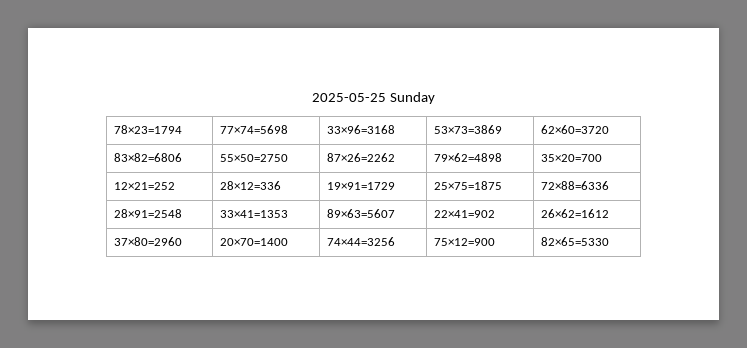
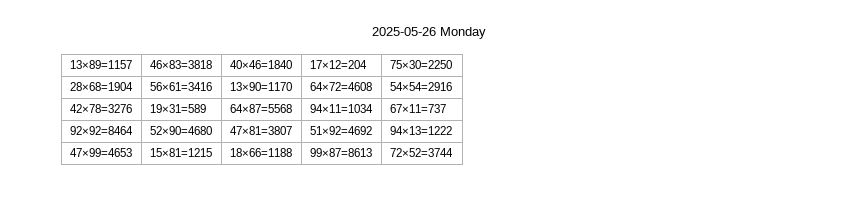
- 2025-05-25 Sunday
- 78×23=1794 | 77×74=5698 | 33×96=3168 | 53×73=3869 | 62×60=3720
- 83×82=6806 | 55×50=2750 | 87×26=2262 | 79×62=4898 | 35×20=700
- 12×21=252 | 28×12=336 | 19×91=1729 | 25×75=1875 | 72×88=6336
- 28×91=2548 | 33×41=1353 | 89×63=5607 | 22×41=902 | 26×62=1612
- 37×80=2960 | 20×70=1400 | 74×44=3256 | 75×12=900 | 82×65=5330
+ 2025-05-26 Monday
+ 13×89=1157 | 46×83=3818 | 40×46=1840 | 17×12=204 | 75×30=2250
+ 28×68=1904 | 56×61=3416 | 13×90=1170 | 64×72=4608 | 54×54=2916
+ 42×78=3276 | 19×31=589 | 64×87=5568 | 94×11=1034 | 67×11=737
+ 92×92=8464 | 52×90=4680 | 47×81=3807 | 51×92=4692 | 94×13=1222
+ 47×99=4653 | 15×81=1215 | 18×66=1188 | 99×87=8613 | 72×52=3744

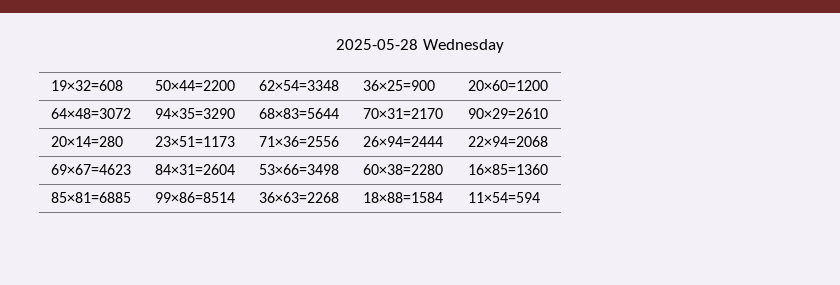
- 2025-05-26 Monday
- 13×89=1157 | 46×83=3818 | 40×46=1840 | 17×12=204 | 75×30=2250
- 28×68=1904 | 56×61=3416 | 13×90=1170 | 64×72=4608 | 54×54=2916
- 42×78=3276 | 19×31=589 | 64×87=5568 | 94×11=1034 | 67×11=737
- 92×92=8464 | 52×90=4680 | 47×81=3807 | 51×92=4692 | 94×13=1222
- 47×99=4653 | 15×81=1215 | 18×66=1188 | 99×87=8613 | 72×52=3744
+ 2025-05-28 Wednesday
+ 19×32=608 | 50×44=2200 | 62×54=3348 | 36×25=900 | 20×60=1200
+ 64×48=3072 | 94×35=3290 | 68×83=5644 | 70×31=2170 | 90×29=2610
+ 20×14=280 | 23×51=1173 | 71×36=2556 | 26×94=2444 | 22×94=2068
+ 69×67=4623 | 84×31=2604 | 53×66=3498 | 60×38=2280 | 16×85=1360
+ 85×81=6885 | 99×86=8514 | 36×63=2268 | 18×88=1584 | 11×54=594

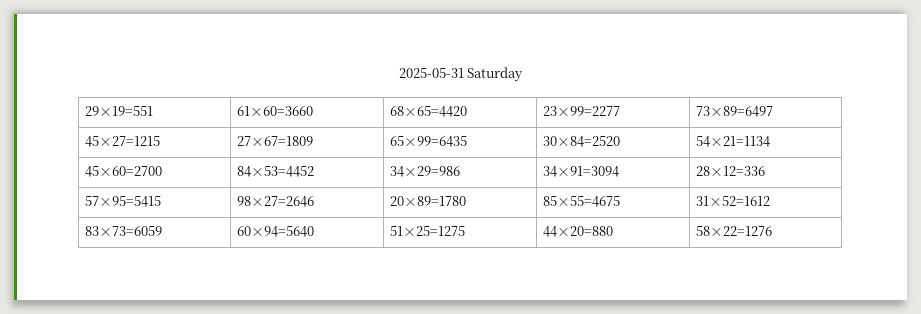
- 2025-05-28 Wednesday
- 19×32=608 | 50×44=2200 | 62×54=3348 | 36×25=900 | 20×60=1200
- 64×48=3072 | 94×35=3290 | 68×83=5644 | 70×31=2170 | 90×29=2610
- 20×14=280 | 23×51=1173 | 71×36=2556 | 26×94=2444 | 22×94=2068
- 69×67=4623 | 84×31=2604 | 53×66=3498 | 60×38=2280 | 16×85=1360
- 85×81=6885 | 99×86=8514 | 36×63=2268 | 18×88=1584 | 11×54=594
+ 2025-05-31 Saturday
+ 29×19=551 | 61×60=3660 | 68×65=4420 | 23×99=2277 | 73×89=6497
+ 45×27=1215 | 27×67=1809 | 65×99=6435 | 30×84=2520 | 54×21=1134
+ 45×60=2700 | 84×53=4452 | 34×29=986 | 34×91=3094 | 28×12=336
+ 57×95=5415 | 98×27=2646 | 20×89=1780 | 85×55=4675 | 31×52=1612
+ 83×73=6059 | 60×94=5640 | 51×25=1275 | 44×20=880 | 58×22=1276

